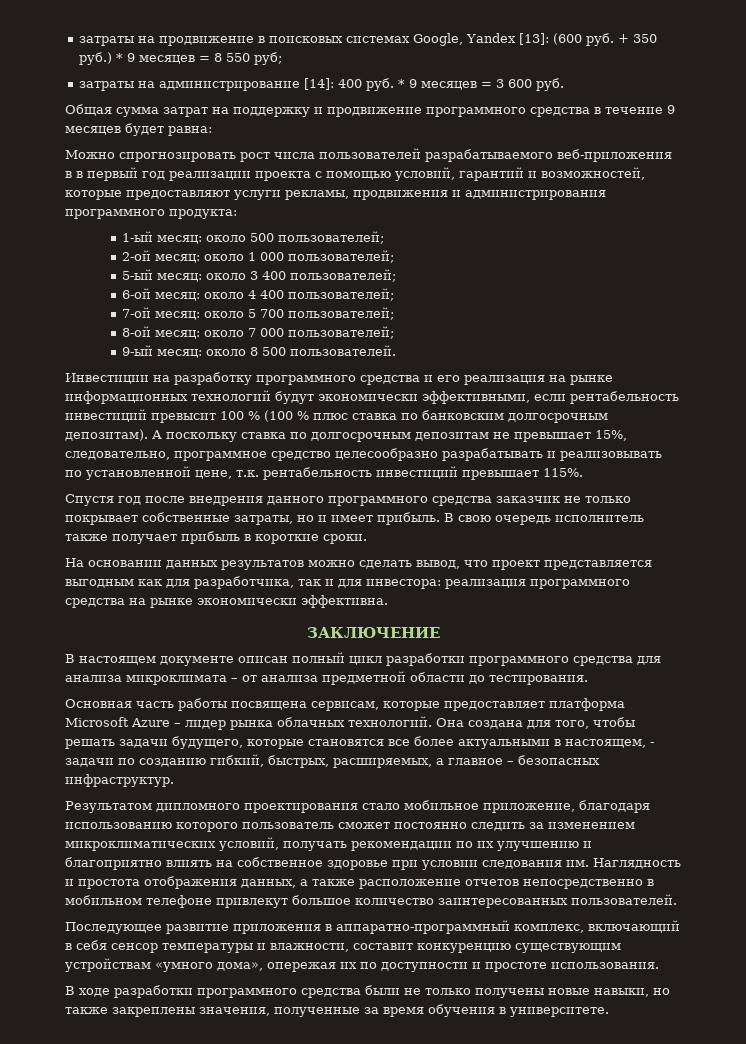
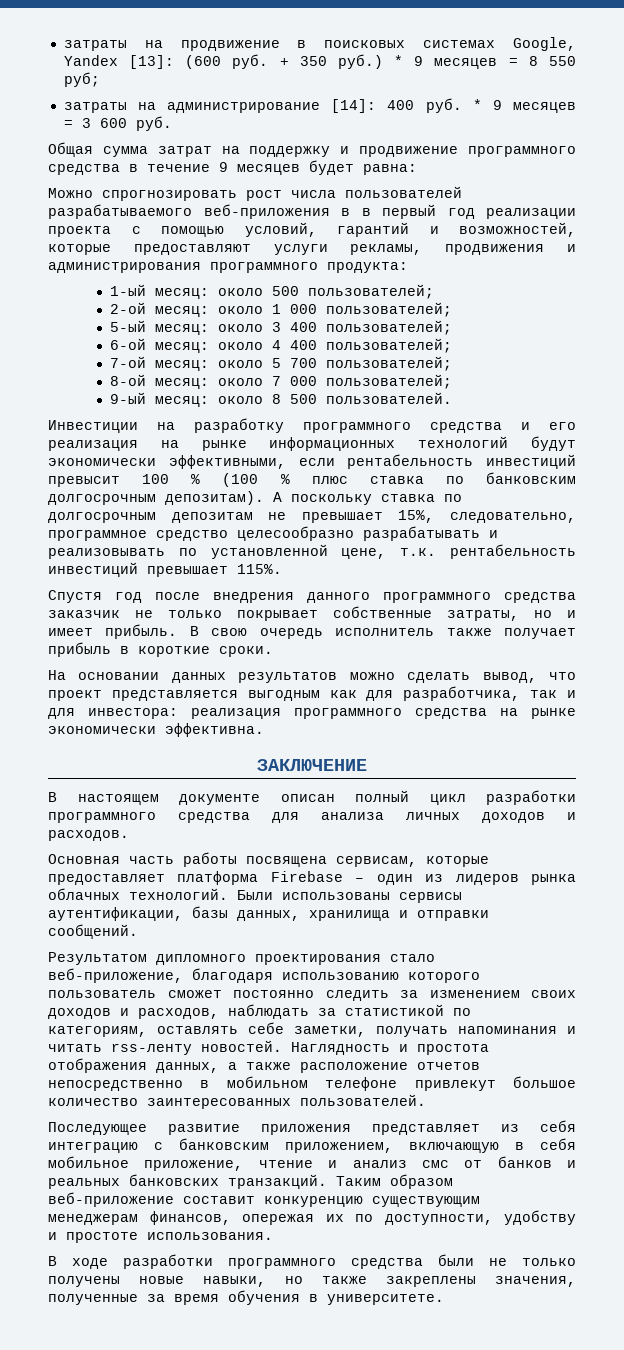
- В настоящем документе описан полный цикл разработки программного средства для анализа микроклимата – от анализа предметной области до тестирования.
+ В настоящем документе описан полный цикл разработки программного средства для анализа личных доходов и расходов.
- Основная часть работы посвящена сервисам, которые предоставляет платформа Microsoft Azure – лидер рынка облачных технологий. Она создана для того, чтобы решать задачи будущего, которые становятся все более актуальными в настоящем, - задачи по созданию гибкий, быстрых, расширяемых, а главное – безопасных инфраструктур.
+ Основная часть работы посвящена сервисам, которые предоставляет платформа Firebase – один из лидеров рынка облачных технологий. Были использованы сервисы аутентификации, базы данных, хранилища и отправки сообщений.
- Результатом дипломного проектирования стало мобильное приложение, благодаря использованию которого пользователь сможет постоянно следить за изменением микроклиматических условий, получать рекомендации по их улучшению и благоприятно влиять на собственное здоровье при условии следования им. Наглядность и простота отображения данных, а также расположение отчетов непосредственно в мобильном телефоне привлекут большое количество заинтересованных пользователей.
+ Результатом дипломного проектирования стало веб-приложение, благодаря использованию которого пользователь сможет постоянно следить за изменением своих доходов и расходов, наблюдать за статистикой по категориям, оставлять себе заметки, получать напоминания и читать rss-ленту новостей. Наглядность и простота отображения данных, а также расположение отчетов непосредственно в мобильном телефоне привлекут большое количество заинтересованных пользователей.
- Последующее развитие приложения в аппаратно-программный комплекс, включающий в себя сенсор температуры и влажности, составит конкуренцию существующим устройствам «умного дома», опережая их по доступности и простоте использования.
+ Последующее развитие приложения представляет из себя интеграцию с банковским приложением, включающую в себя мобильное приложение, чтение и анализ смс от банков и реальных банковских транзакций. Таким образом веб-приложение составит конкуренцию существующим менеджерам финансов, опережая их по доступности, удобству и простоте использования.

